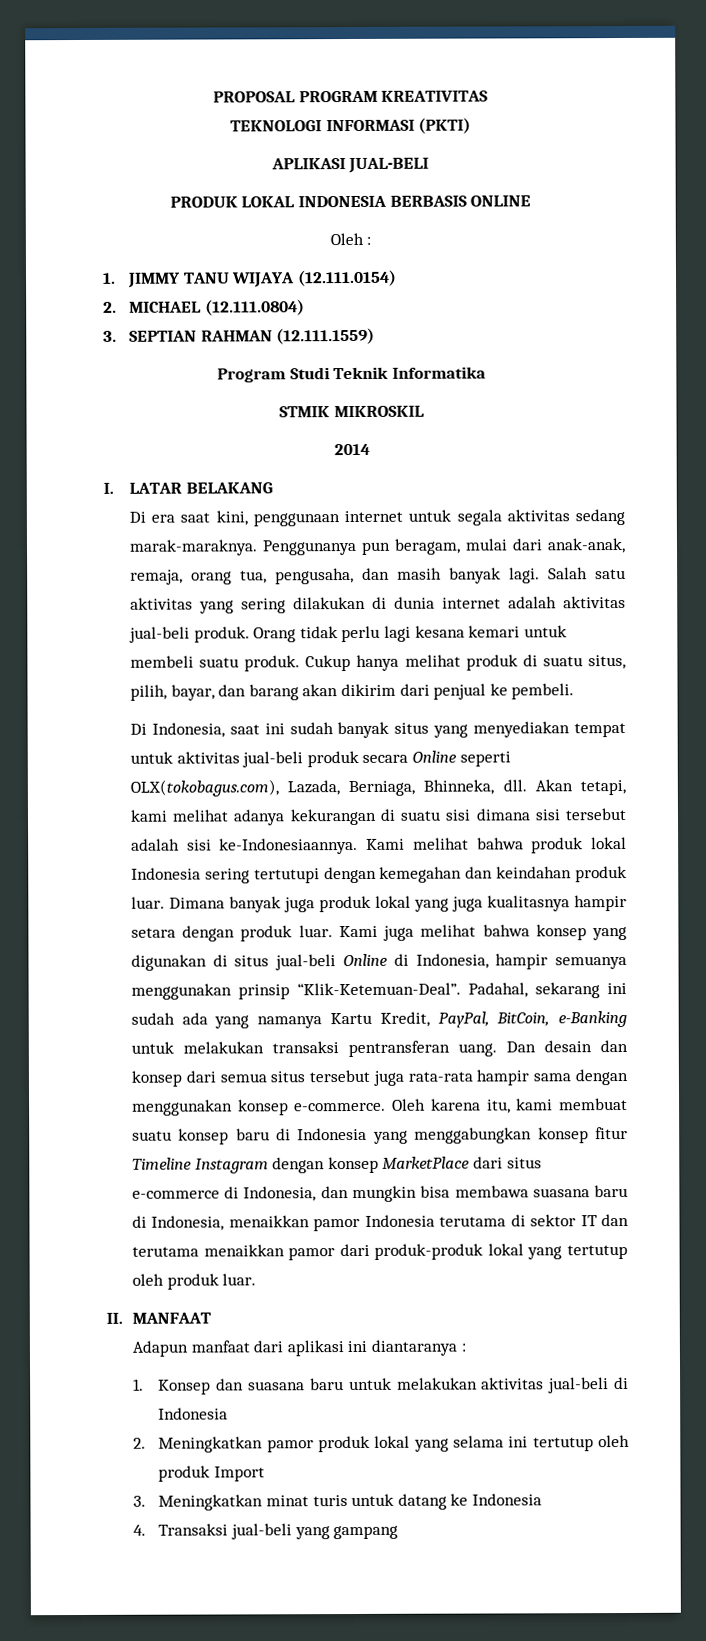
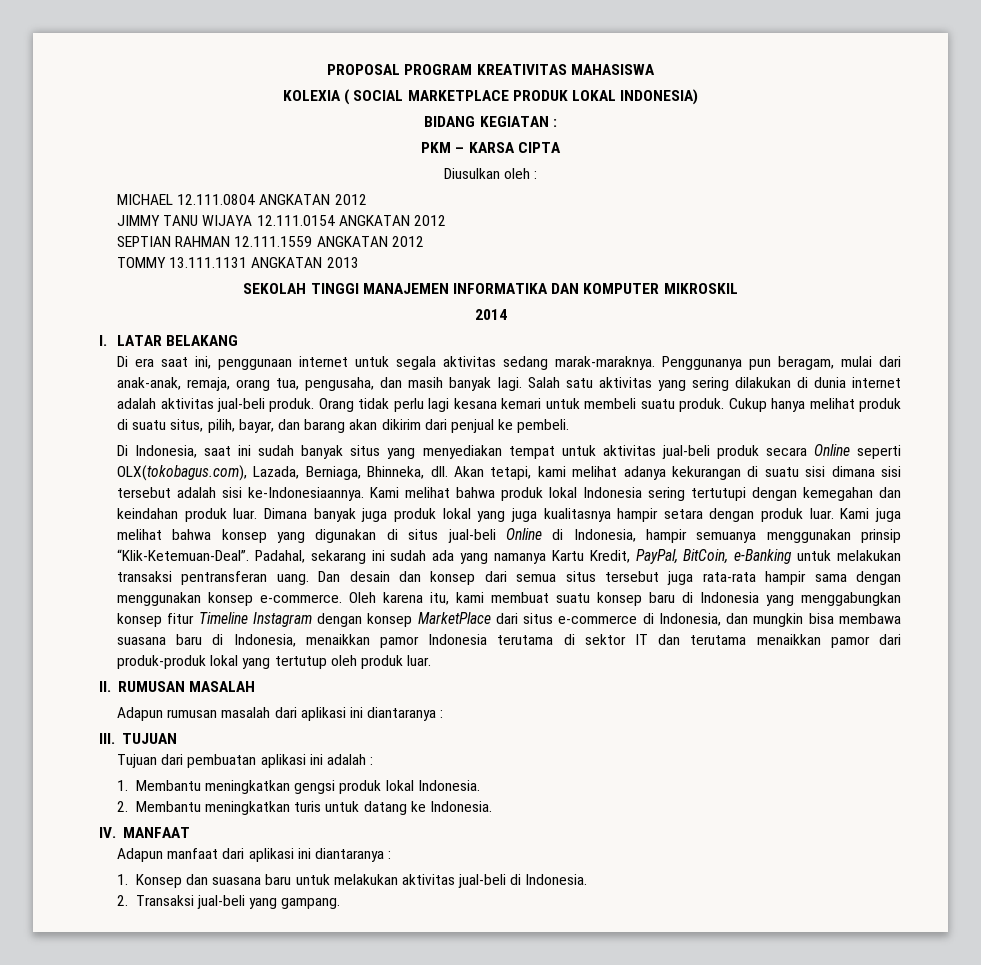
- PROPOSAL PROGRAM KREATIVITAS
- TEKNOLOGI INFORMASI (PKTI)
- APLIKASI JUAL-BELI
- PRODUK LOKAL INDONESIA BERBASIS ONLINE
- Oleh :
- 1. JIMMY TANU WIJAYA (12.111.0154)
- 2. MICHAEL (12.111.0804)
- 3. SEPTIAN RAHMAN (12.111.1559)
- Program Studi Teknik Informatika
- STMIK MIKROSKIL
+ PROPOSAL PROGRAM KREATIVITAS MAHASISWA
+ KOLEXIA ( SOCIAL MARKETPLACE PRODUK LOKAL INDONESIA)
+ BIDANG KEGIATAN :
+ PKM – KARSA CIPTA
+ Diusulkan oleh :
+ MICHAEL 12.111.0804 ANGKATAN 2012
+ JIMMY TANU WIJAYA 12.111.0154 ANGKATAN 2012
+ SEPTIAN RAHMAN 12.111.1559 ANGKATAN 2012
+ TOMMY 13.111.1131 ANGKATAN 2013
+ SEKOLAH TINGGI MANAJEMEN INFORMATIKA DAN KOMPUTER MIKROSKIL
- Di era saat kini, penggunaan internet untuk segala aktivitas sedang marak-maraknya.
+ Di era saat ini, penggunaan internet untuk segala aktivitas sedang marak-maraknya.
- II. MANFAAT
+ II. RUMUSAN MASALAH
+ Adapun rumusan masalah dari aplikasi ini diantaranya :
+ III. TUJUAN
+ Tujuan dari pembuatan aplikasi ini adalah :
+ 1. Membantu meningkatkan gengsi produk lokal Indonesia.
+ 2. Membantu meningkatkan turis untuk datang ke Indonesia.
+ IV. MANFAAT
- 1. Konsep dan suasana baru untuk melakukan aktivitas jual-beli di Indonesia
- 2. Meningkatkan pamor produk lokal yang selama ini tertutup oleh produk Import
- 3. Meningkatkan minat turis untuk datang ke Indonesia
- 4. Transaksi jual-beli yang gampang
+ 1. Konsep dan suasana baru untuk melakukan aktivitas jual-beli di Indonesia.
+ 2. Transaksi jual-beli yang gampang.

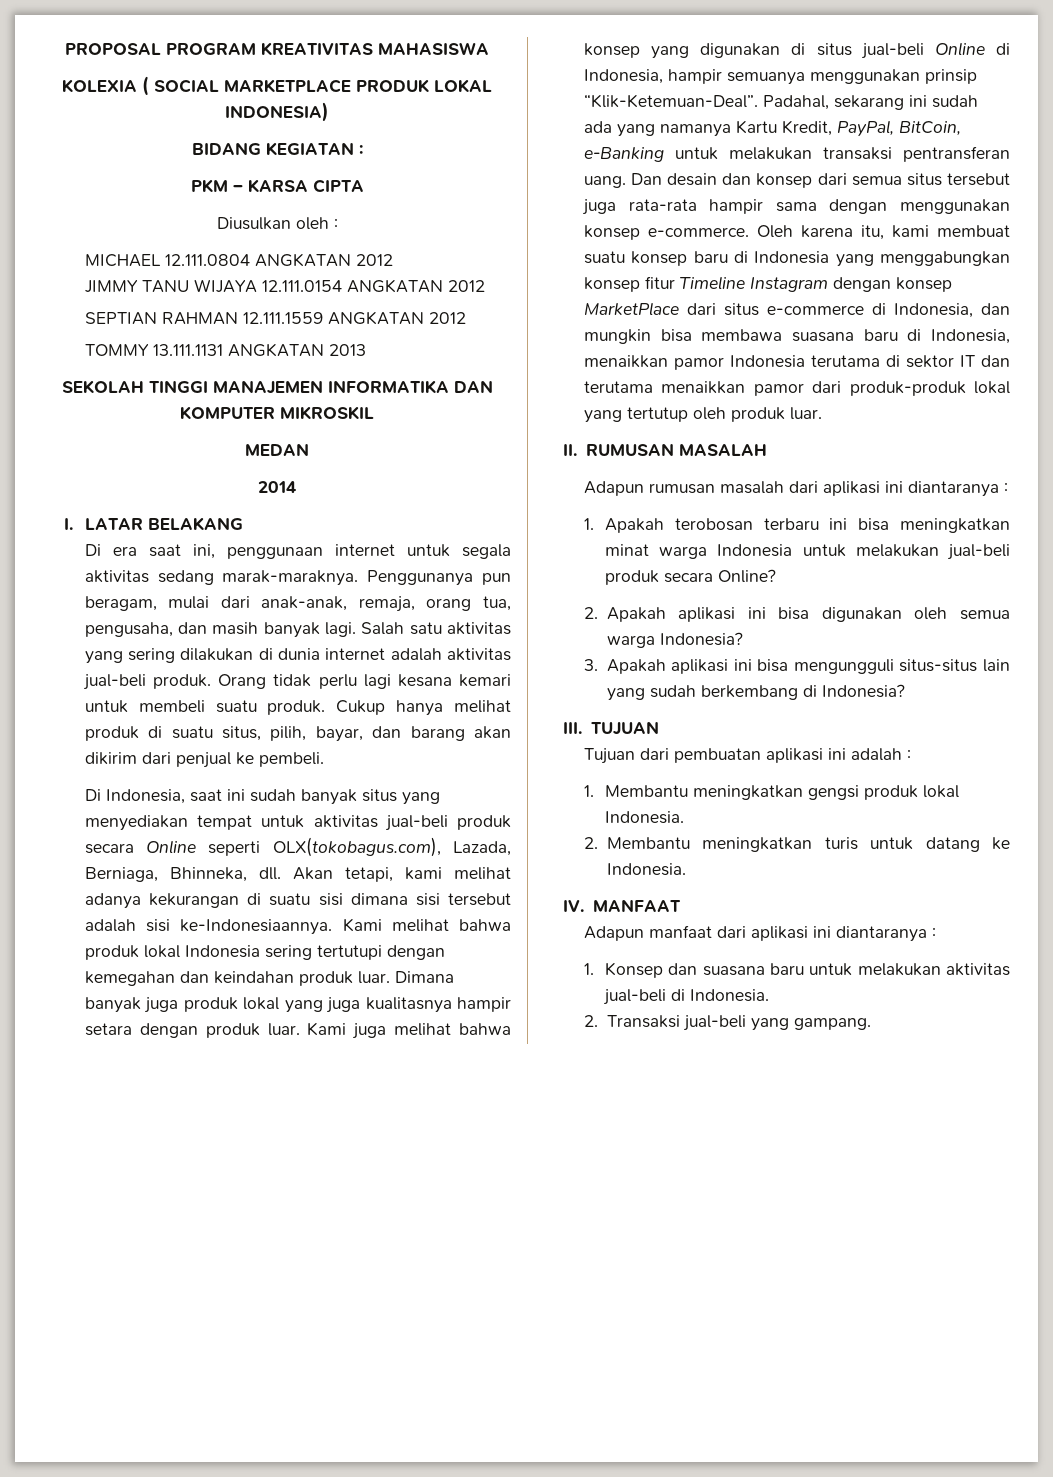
+ MEDAN
+ 1. Apakah terobosan terbaru ini bisa meningkatkan minat warga Indonesia untuk melakukan jual-beli produk secara Online?
+ 2. Apakah aplikasi ini bisa digunakan oleh semua warga Indonesia?
+ 3. Apakah aplikasi ini bisa mengungguli situs-situs lain yang sudah berkembang di Indonesia?

